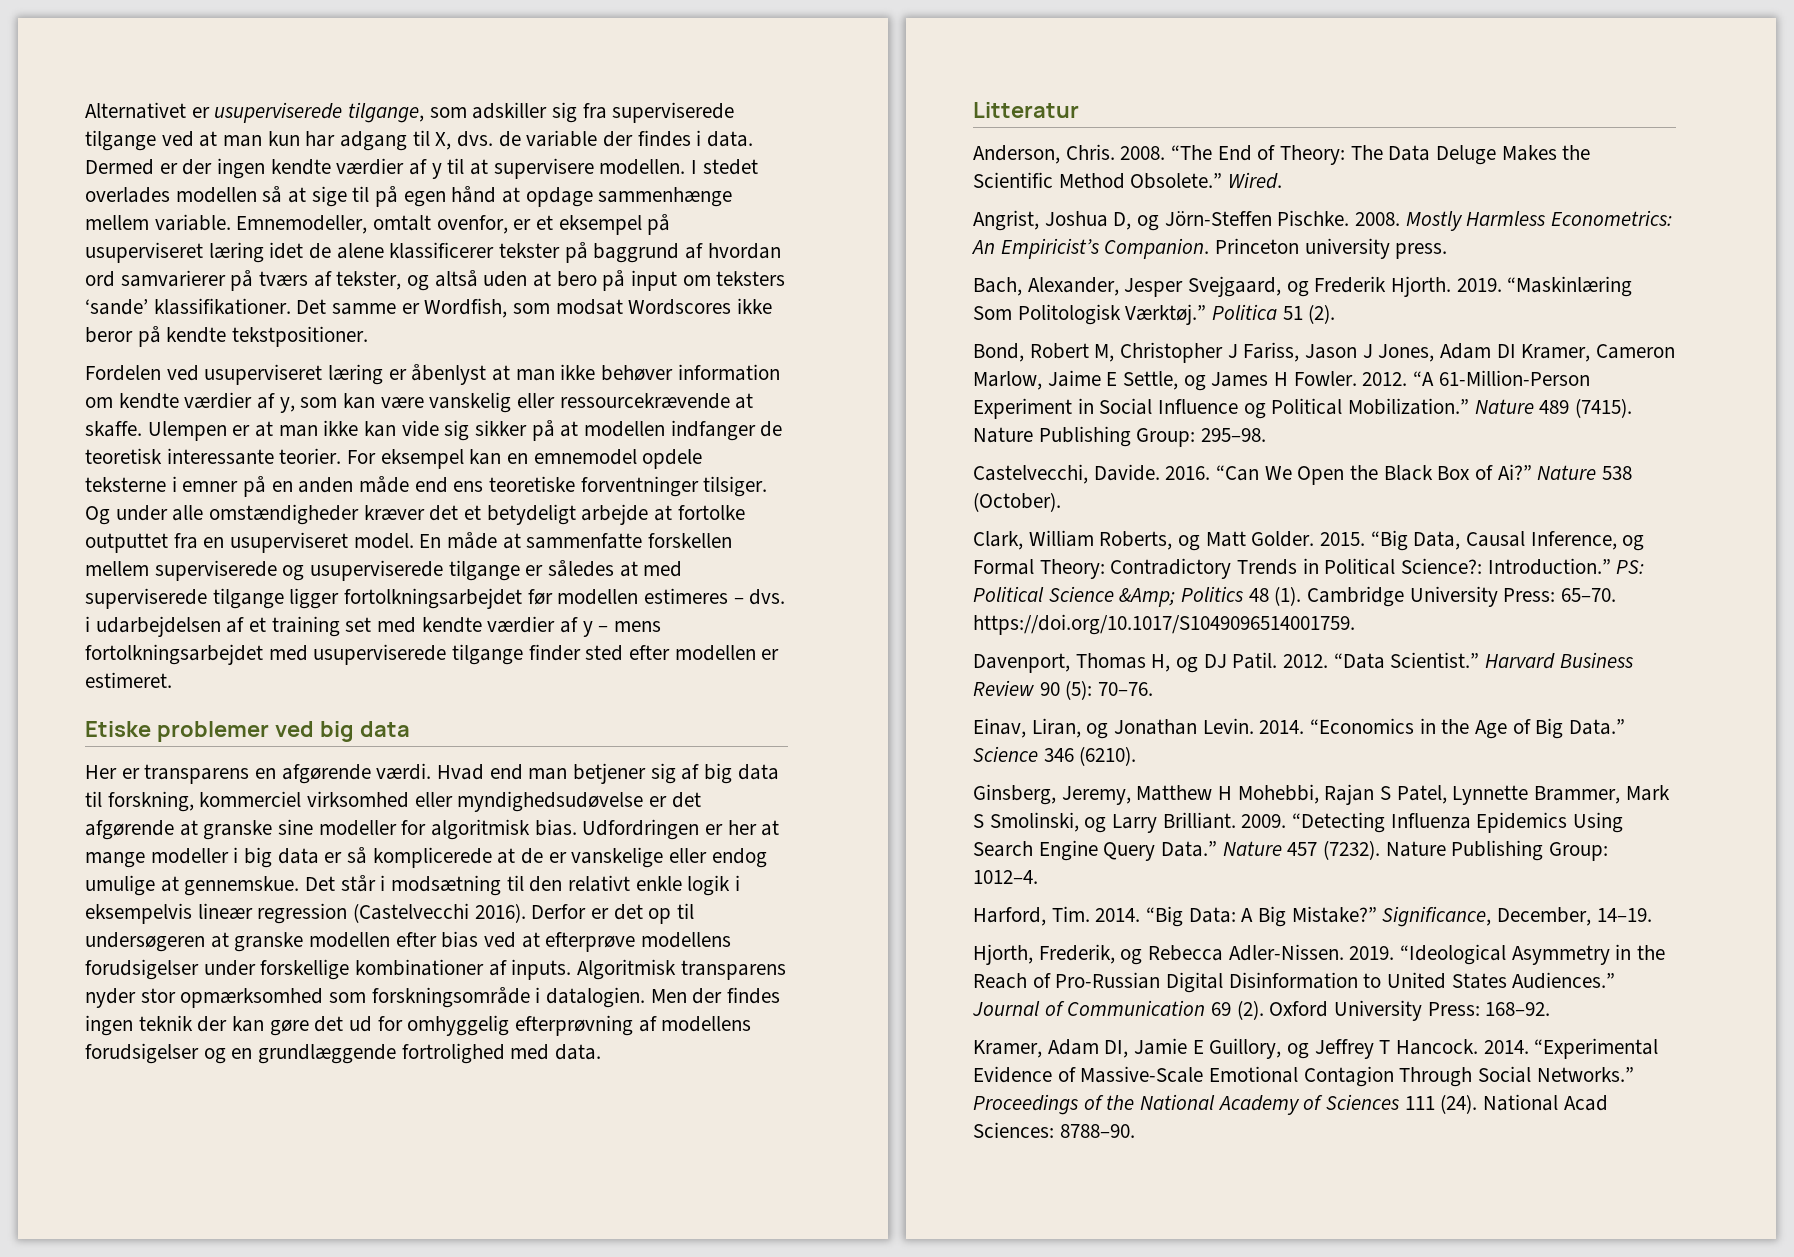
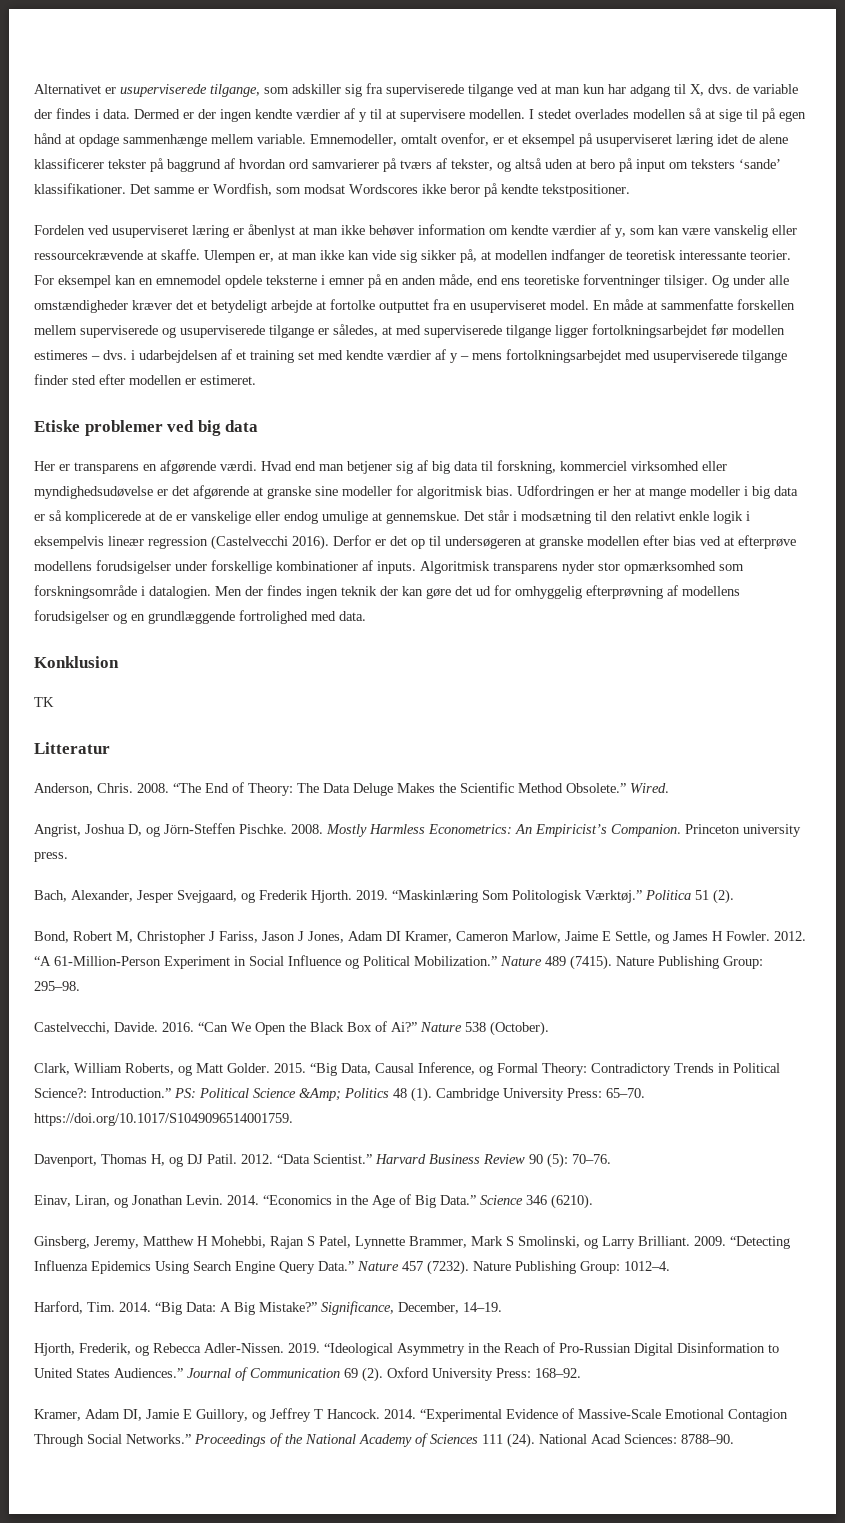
- Ulempen er at man ikke kan vide sig sikker på at modellen indfanger de teoretisk interessante teorier.
+ Ulempen er, at man ikke kan vide sig sikker på, at modellen indfanger de teoretisk interessante teorier.
- For eksempel kan en emnemodel opdele teksterne i emner på en anden måde end ens teoretiske forventninger tilsiger.
+ For eksempel kan en emnemodel opdele teksterne i emner på en anden måde, end ens teoretiske forventninger tilsiger.
- En måde at sammenfatte forskellen mellem superviserede og usuperviserede tilgange er således at med superviserede tilgange ligger fortolkningsarbejdet før modellen estimeres – dvs. i udarbejdelsen af et training set med kendte værdier af y – mens fortolkningsarbejdet med usuperviserede tilgange finder sted efter modellen er estimeret.
+ En måde at sammenfatte forskellen mellem superviserede og usuperviserede tilgange er således, at med superviserede tilgange ligger fortolkningsarbejdet før modellen estimeres – dvs. i udarbejdelsen af et training set med kendte værdier af y – mens fortolkningsarbejdet med usuperviserede tilgange finder sted efter modellen er estimeret.
+ Konklusion
+ TK

